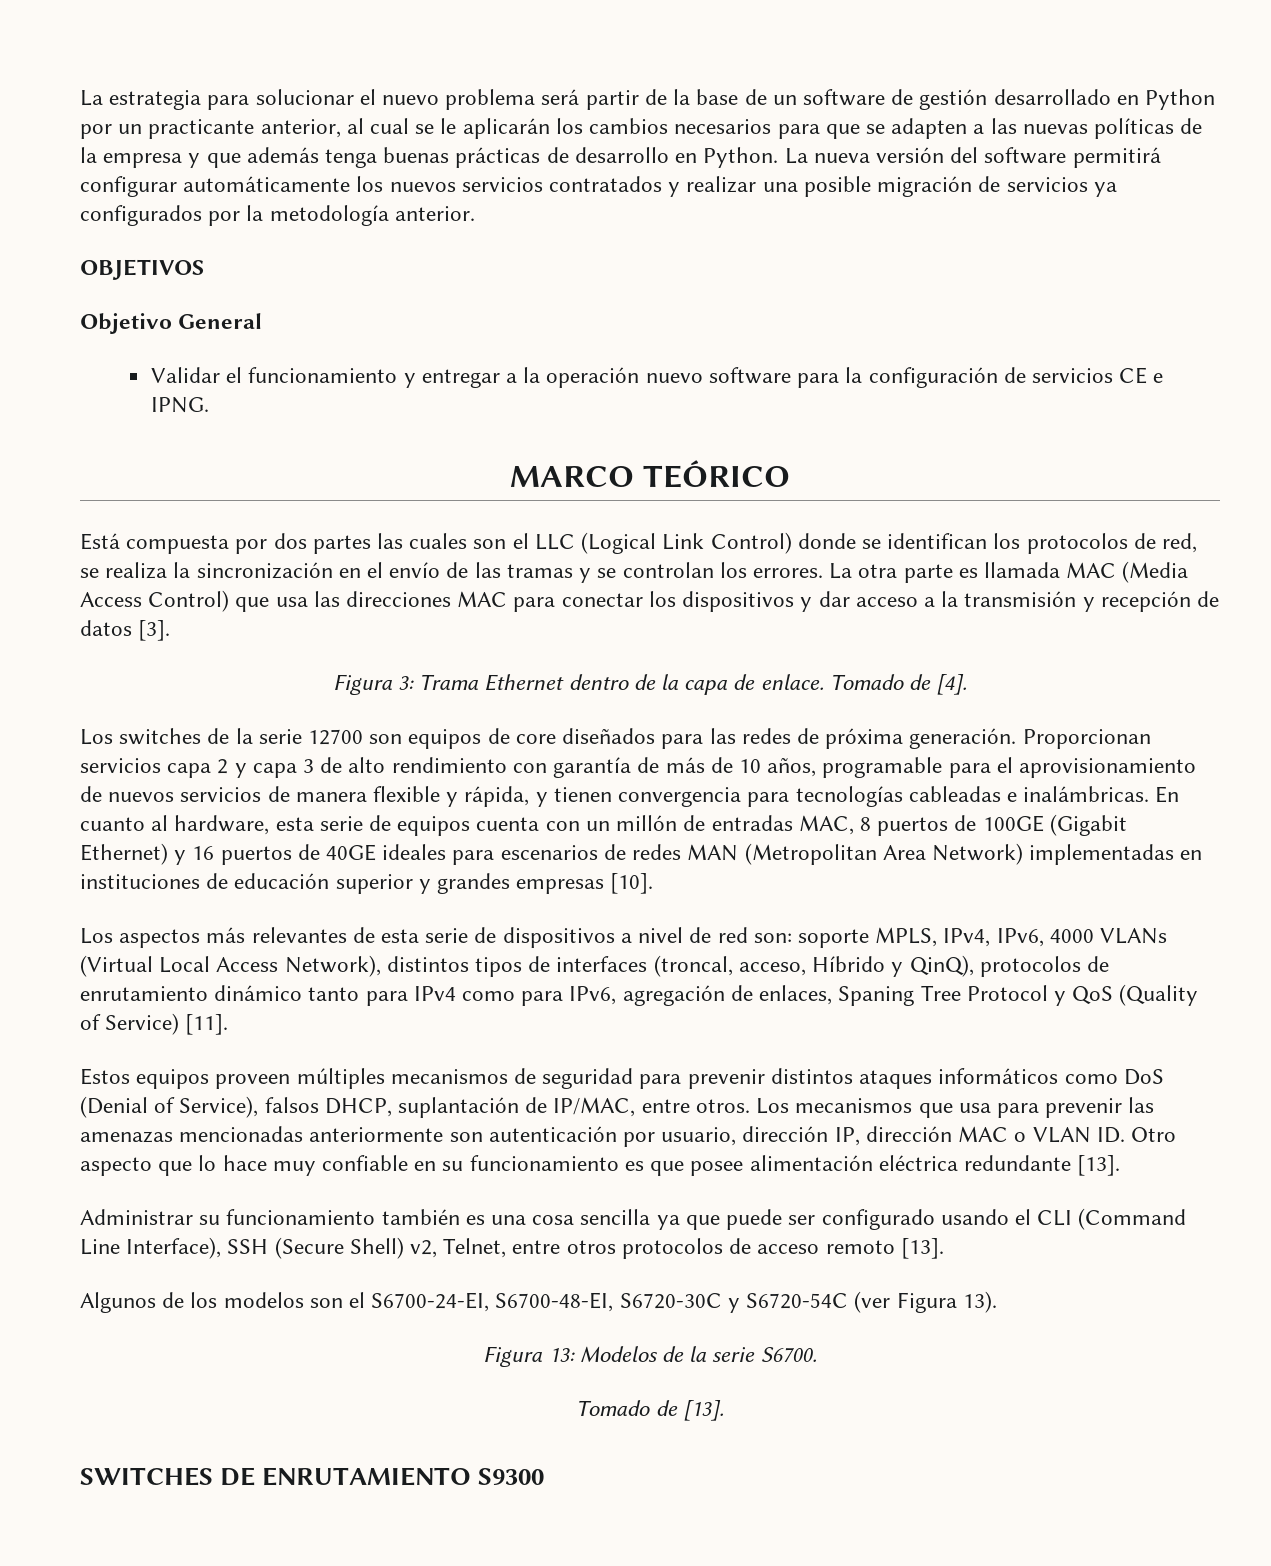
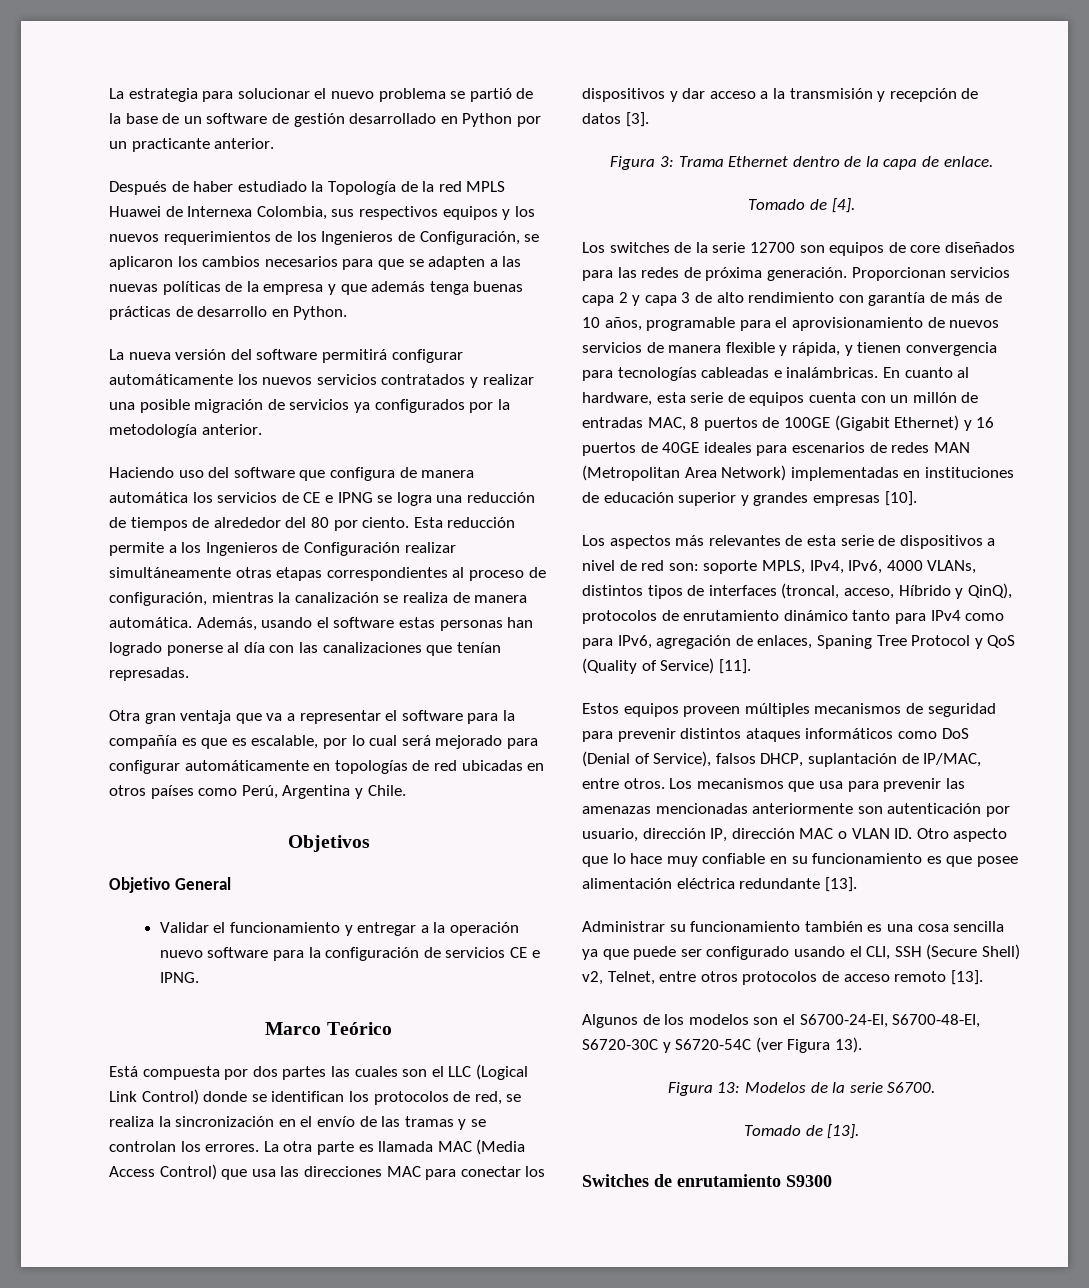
- La estrategia para solucionar el nuevo problema será partir de la base de un software de gestión desarrollado en Python por un practicante anterior, al cual se le aplicarán los cambios necesarios para que se adapten a las nuevas políticas de la empresa y que además tenga buenas prácticas de desarrollo en Python. La nueva versión del software permitirá configurar automáticamente los nuevos servicios contratados y realizar una posible migración de servicios ya configurados por la metodología anterior.
+ La estrategia para solucionar el nuevo problema se partió de la base de un software de gestión desarrollado en Python por un practicante anterior.
+ Después de haber estudiado la Topología de la red MPLS Huawei de Internexa Colombia, sus respectivos equipos y los nuevos requerimientos de los Ingenieros de Configuración, se aplicaron los cambios necesarios para que se adapten a las nuevas políticas de la empresa y que además tenga buenas prácticas de desarrollo en Python.
+ La nueva versión del software permitirá configurar automáticamente los nuevos servicios contratados y realizar una posible migración de servicios ya configurados por la metodología anterior.
- OBJETIVOS
+ Haciendo uso del software que configura de manera automática los servicios de CE e IPNG se logra una reducción de tiempos de alrededor del 80 por ciento. Esta reducción permite a los Ingenieros de Configuración realizar simultáneamente otras etapas correspondientes al proceso de configuración, mientras la canalización se realiza de manera automática. Además, usando el software estas personas han logrado ponerse al día con las canalizaciones que tenían represadas.
+ Otra gran ventaja que va a representar el software para la compañía es que es escalable, por lo cual será mejorado para configurar automáticamente en topologías de red ubicadas en otros países como Perú, Argentina y Chile.
+ Objetivos
- MARCO TEÓRICO
+ Marco Teórico
- Figura 3: Trama Ethernet dentro de la capa de enlace. Tomado de [4].
+ Figura 3: Trama Ethernet dentro de la capa de enlace.
+ Tomado de [4].
- Los aspectos más relevantes de esta serie de dispositivos a nivel de red son: soporte MPLS, IPv4, IPv6, 4000 VLANs (Virtual Local Access Network), distintos tipos de interfaces (troncal, acceso, Híbrido y QinQ), protocolos de enrutamiento dinámico tanto para IPv4 como para IPv6, agregación de enlaces, Spaning Tree Protocol y QoS (Quality of Service) [11].
+ Los aspectos más relevantes de esta serie de dispositivos a nivel de red son: soporte MPLS, IPv4, IPv6, 4000 VLANs, distintos tipos de interfaces (troncal, acceso, Híbrido y QinQ), protocolos de enrutamiento dinámico tanto para IPv4 como para IPv6, agregación de enlaces, Spaning Tree Protocol y QoS (Quality of Service) [11].
- Administrar su funcionamiento también es una cosa sencilla ya que puede ser configurado usando el CLI (Command Line Interface), SSH (Secure Shell) v2, Telnet, entre otros protocolos de acceso remoto [13].
+ Administrar su funcionamiento también es una cosa sencilla ya que puede ser configurado usando el CLI, SSH (Secure Shell) v2, Telnet, entre otros protocolos de acceso remoto [13].
- SWITCHES DE ENRUTAMIENTO S9300
+ Switches de enrutamiento S9300

